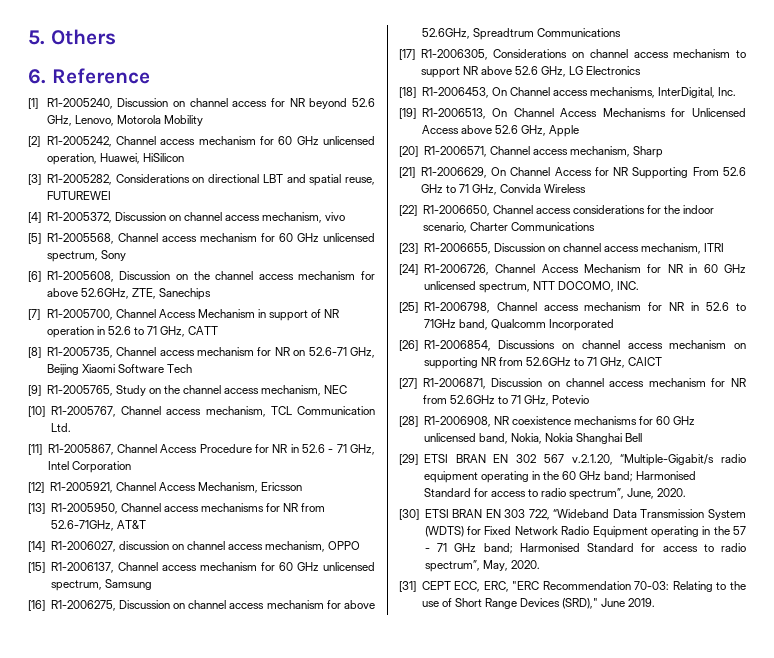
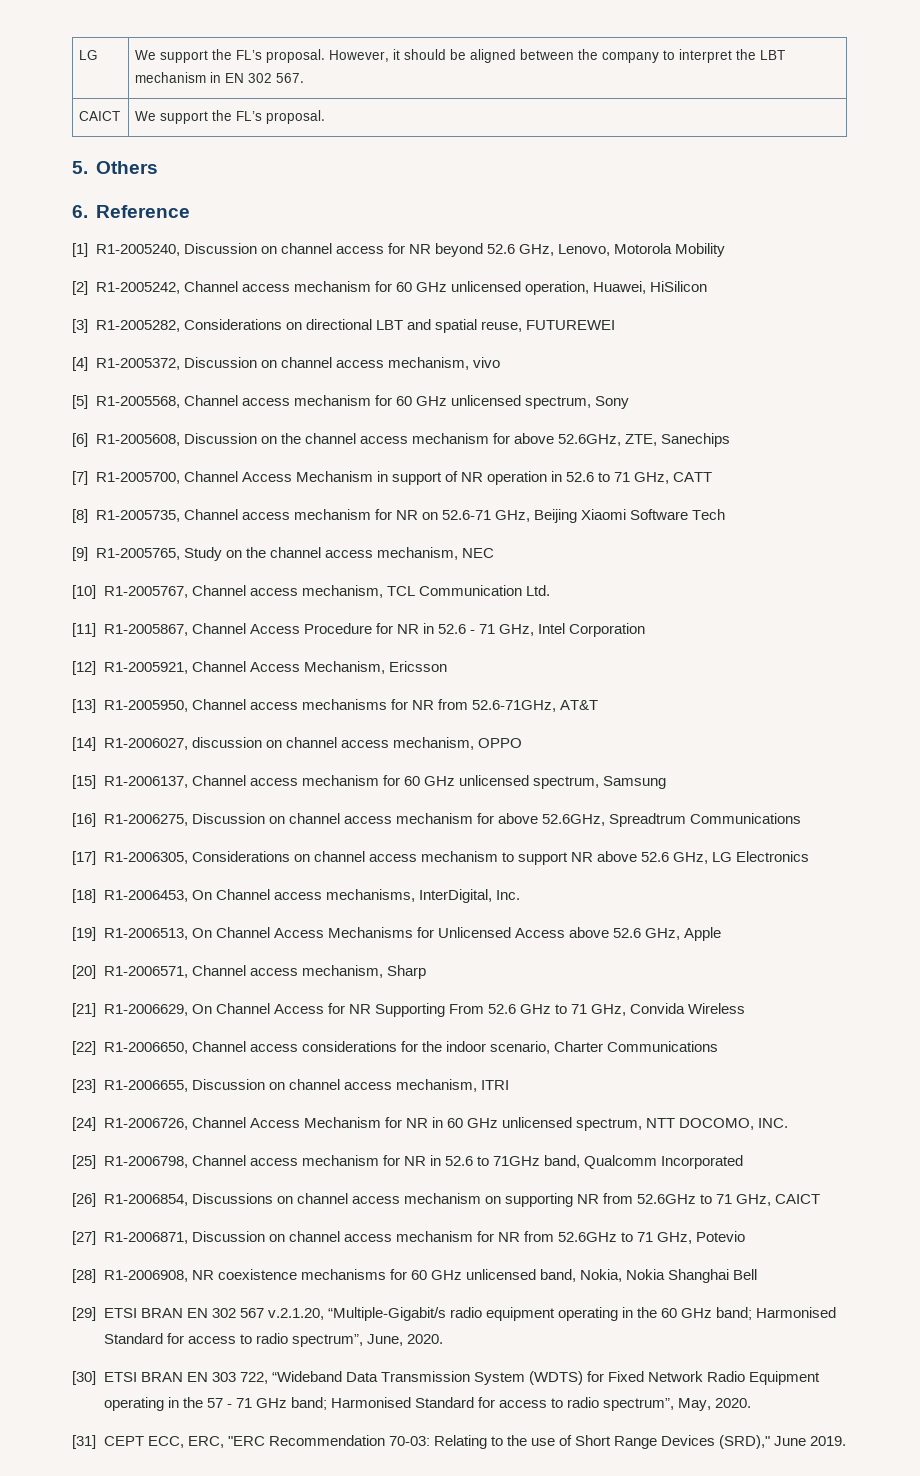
+ LG | We support the FL’s proposal. However, it should be aligned between the company to interpret the LBT mechanism in EN 302 567.
+ CAICT | We support the FL’s proposal.

